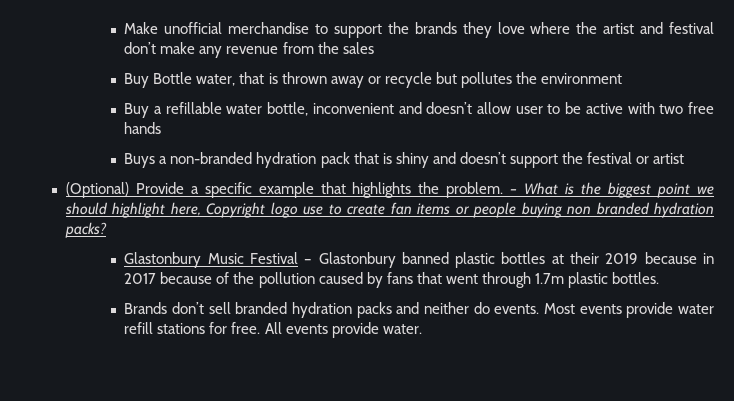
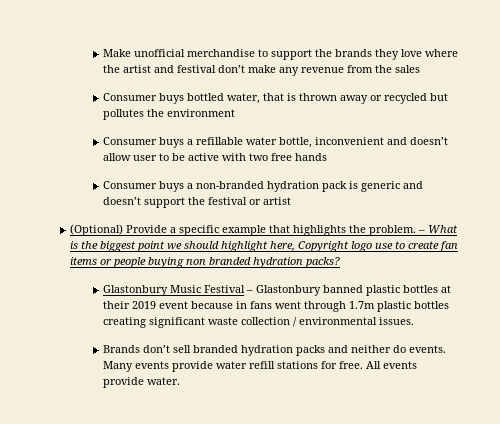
- Buy Bottle water, that is thrown away or recycle but pollutes the environment
+ Consumer buys bottled water, that is thrown away or recycled but pollutes the environment
- Buy a refillable water bottle, inconvenient and doesn’t allow user to be active with two free hands
+ Consumer buys a refillable water bottle, inconvenient and doesn’t allow user to be active with two free hands
- Buys a non-branded hydration pack that is shiny and doesn’t support the festival or artist
+ Consumer buys a non-branded hydration pack is generic and doesn’t support the festival or artist
- Glastonbury Music Festival – Glastonbury banned plastic bottles at their 2019 because in 2017 because of the pollution caused by fans that went through 1.7m plastic bottles.
+ Glastonbury Music Festival – Glastonbury banned plastic bottles at their 2019 event because in fans went through 1.7m plastic bottles creating significant waste collection / environmental issues.
- Most events provide water refill stations for free.
+ Many events provide water refill stations for free.

